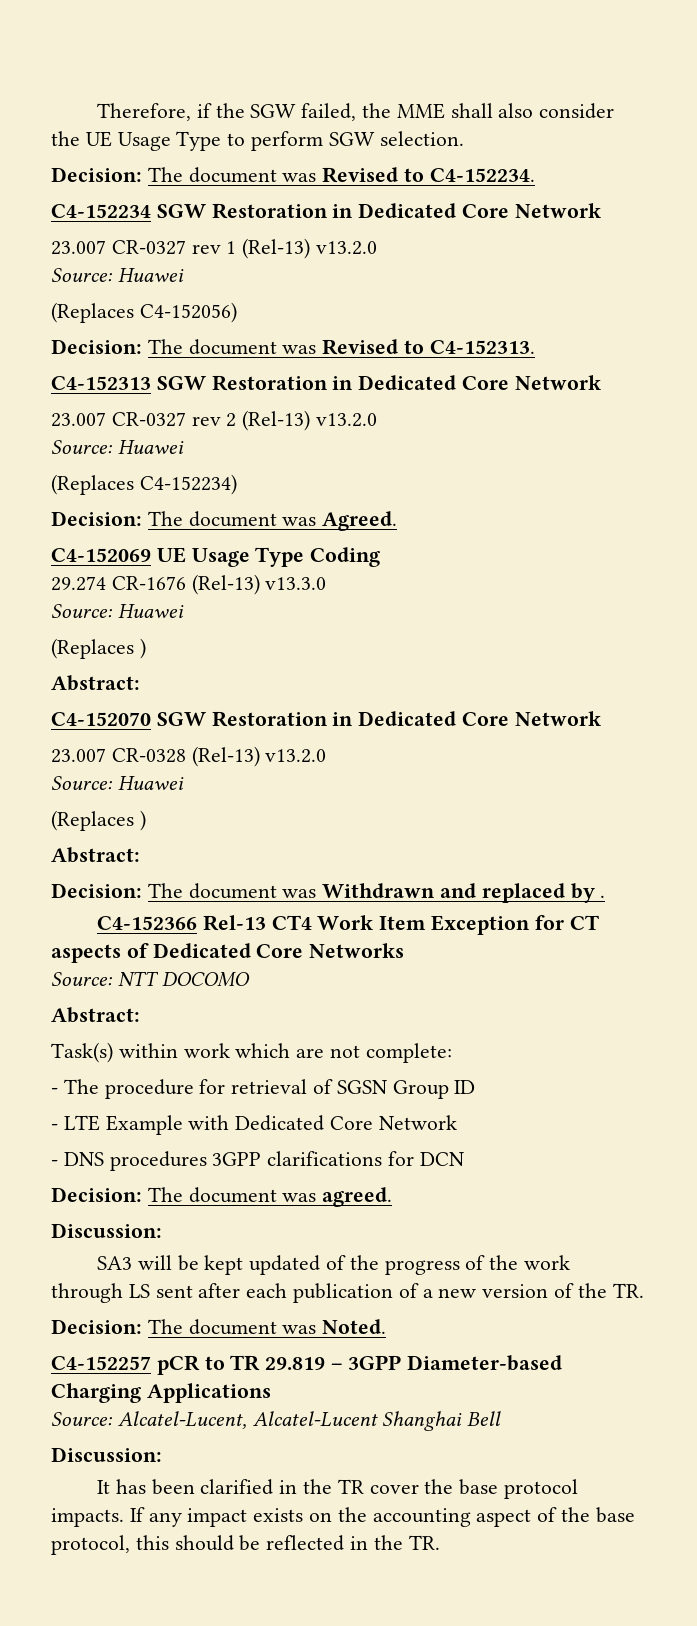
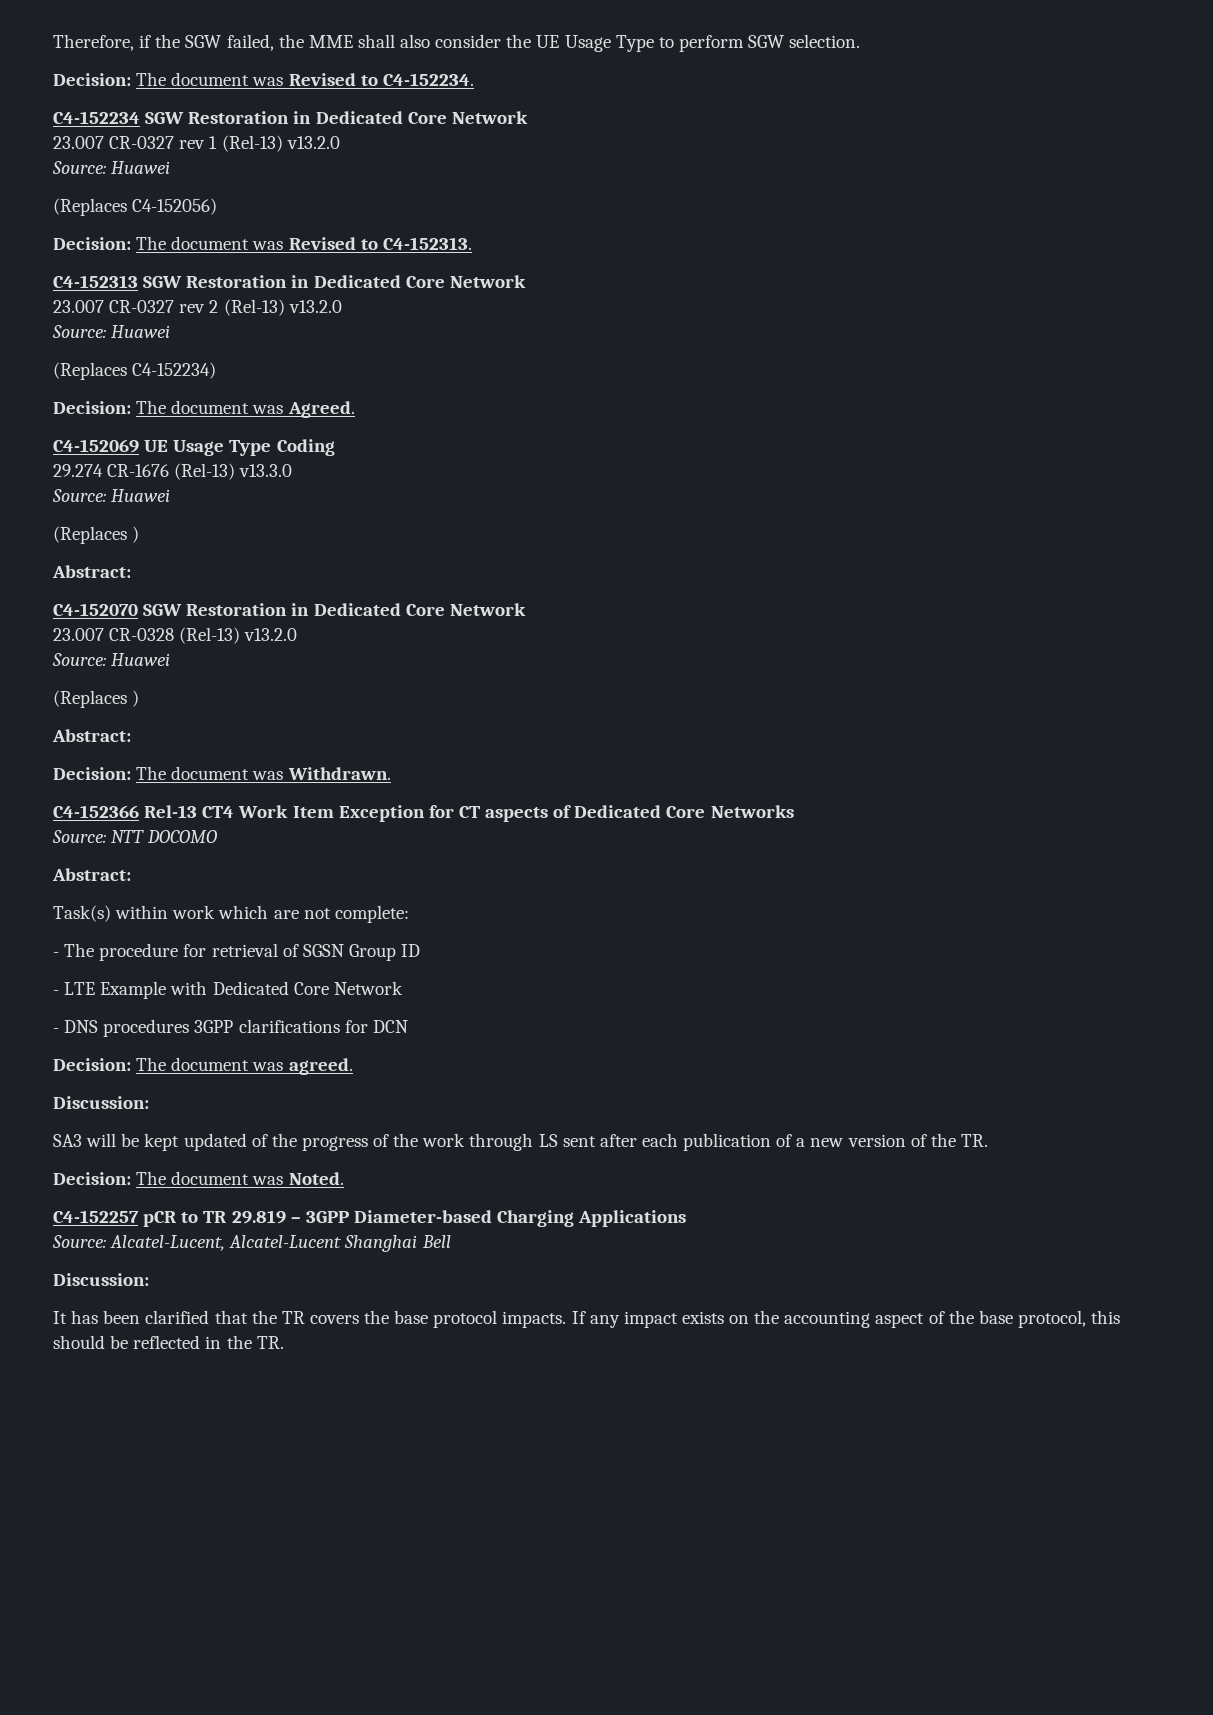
- Decision: The document was Withdrawn and replaced by .
+ Decision: The document was Withdrawn.
- It has been clarified in the TR cover the base protocol impacts.
+ It has been clarified that the TR covers the base protocol impacts.

